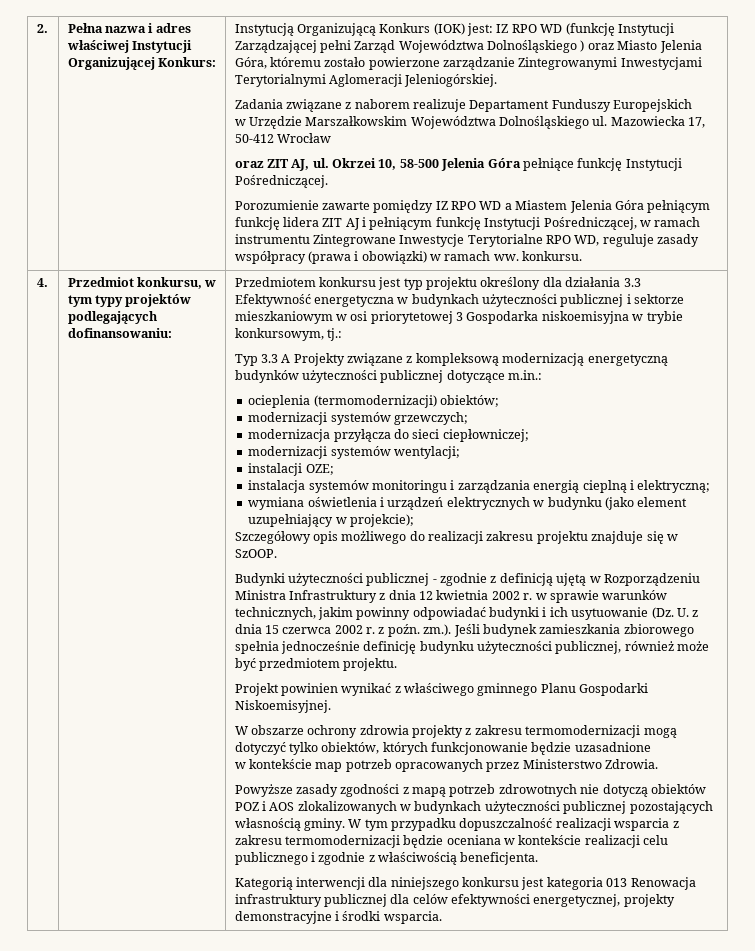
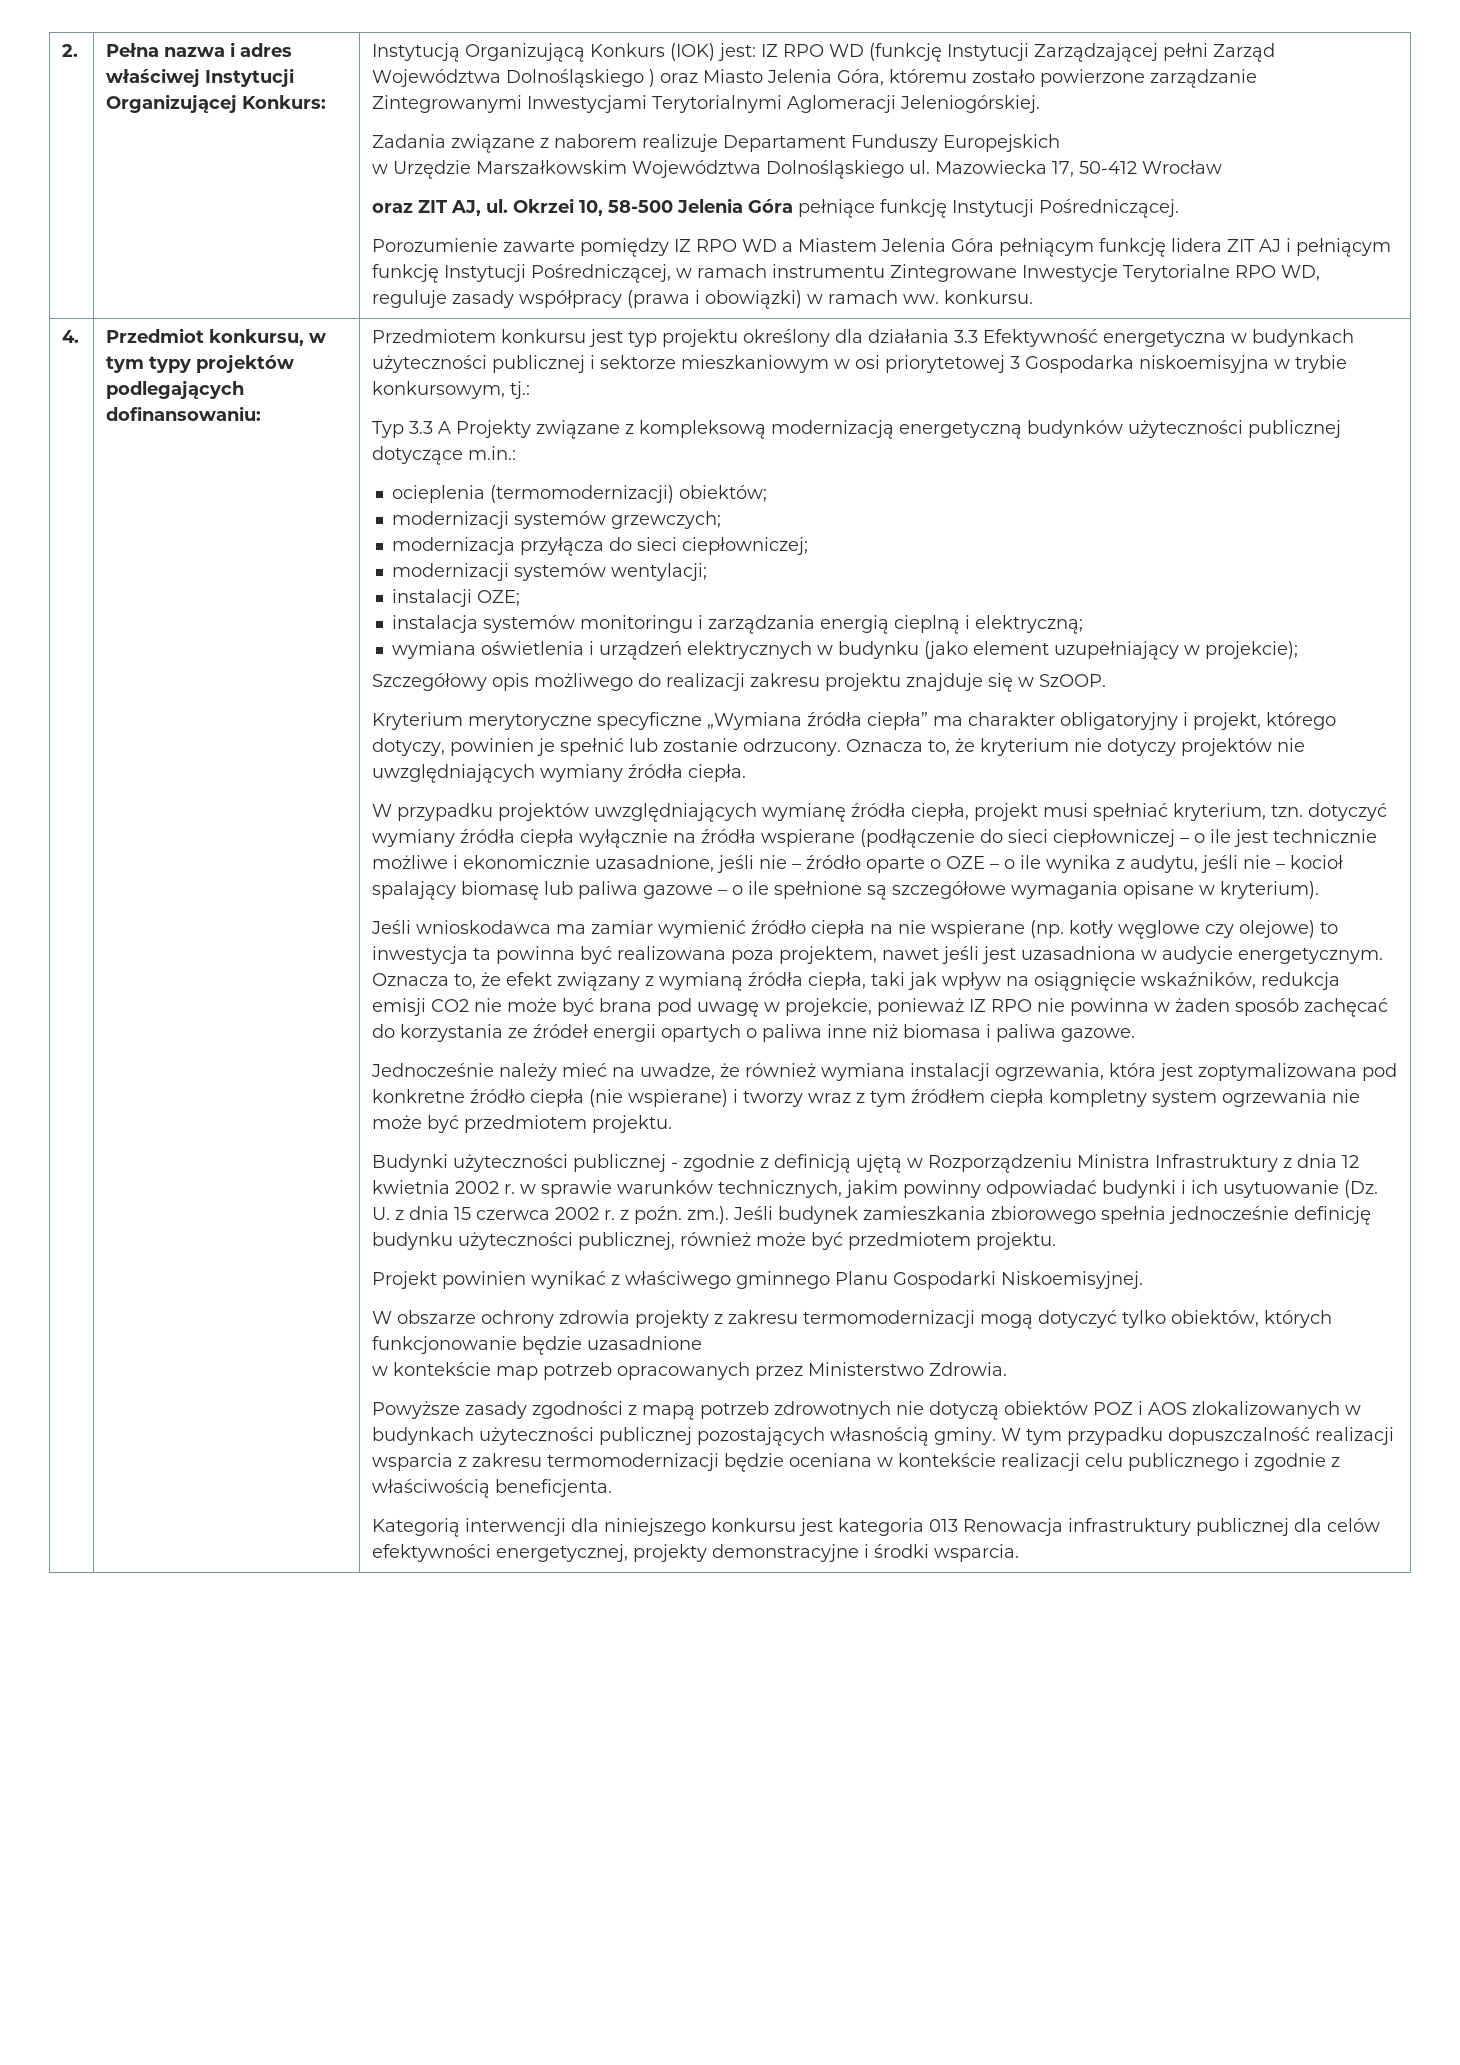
+ Kryterium merytoryczne specyficzne „Wymiana źródła ciepła” ma charakter obligatoryjny i projekt, którego dotyczy, powinien je spełnić lub zostanie odrzucony. Oznacza to, że kryterium nie dotyczy projektów nie uwzględniających wymiany źródła ciepła.
+ W przypadku projektów uwzględniających wymianę źródła ciepła, projekt musi spełniać kryterium, tzn. dotyczyć wymiany źródła ciepła wyłącznie na źródła wspierane (podłączenie do sieci ciepłowniczej – o ile jest technicznie możliwe i ekonomicznie uzasadnione, jeśli nie – źródło oparte o OZE – o ile wynika z audytu, jeśli nie – kocioł spalający biomasę lub paliwa gazowe – o ile spełnione są szczegółowe wymagania opisane w kryterium).
+ Jeśli wnioskodawca ma zamiar wymienić źródło ciepła na nie wspierane (np. kotły węglowe czy olejowe) to inwestycja ta powinna być realizowana poza projektem, nawet jeśli jest uzasadniona w audycie energetycznym. Oznacza to, że efekt związany z wymianą źródła ciepła, taki jak wpływ na osiągnięcie wskaźników, redukcja emisji CO2 nie może być brana pod uwagę w projekcie, ponieważ IZ RPO nie powinna w żaden sposób zachęcać do korzystania ze źródeł energii opartych o paliwa inne niż biomasa i paliwa gazowe.
+ Jednocześnie należy mieć na uwadze, że również wymiana instalacji ogrzewania, która jest zoptymalizowana pod konkretne źródło ciepła (nie wspierane) i tworzy wraz z tym źródłem ciepła kompletny system ogrzewania nie może być przedmiotem projektu.

